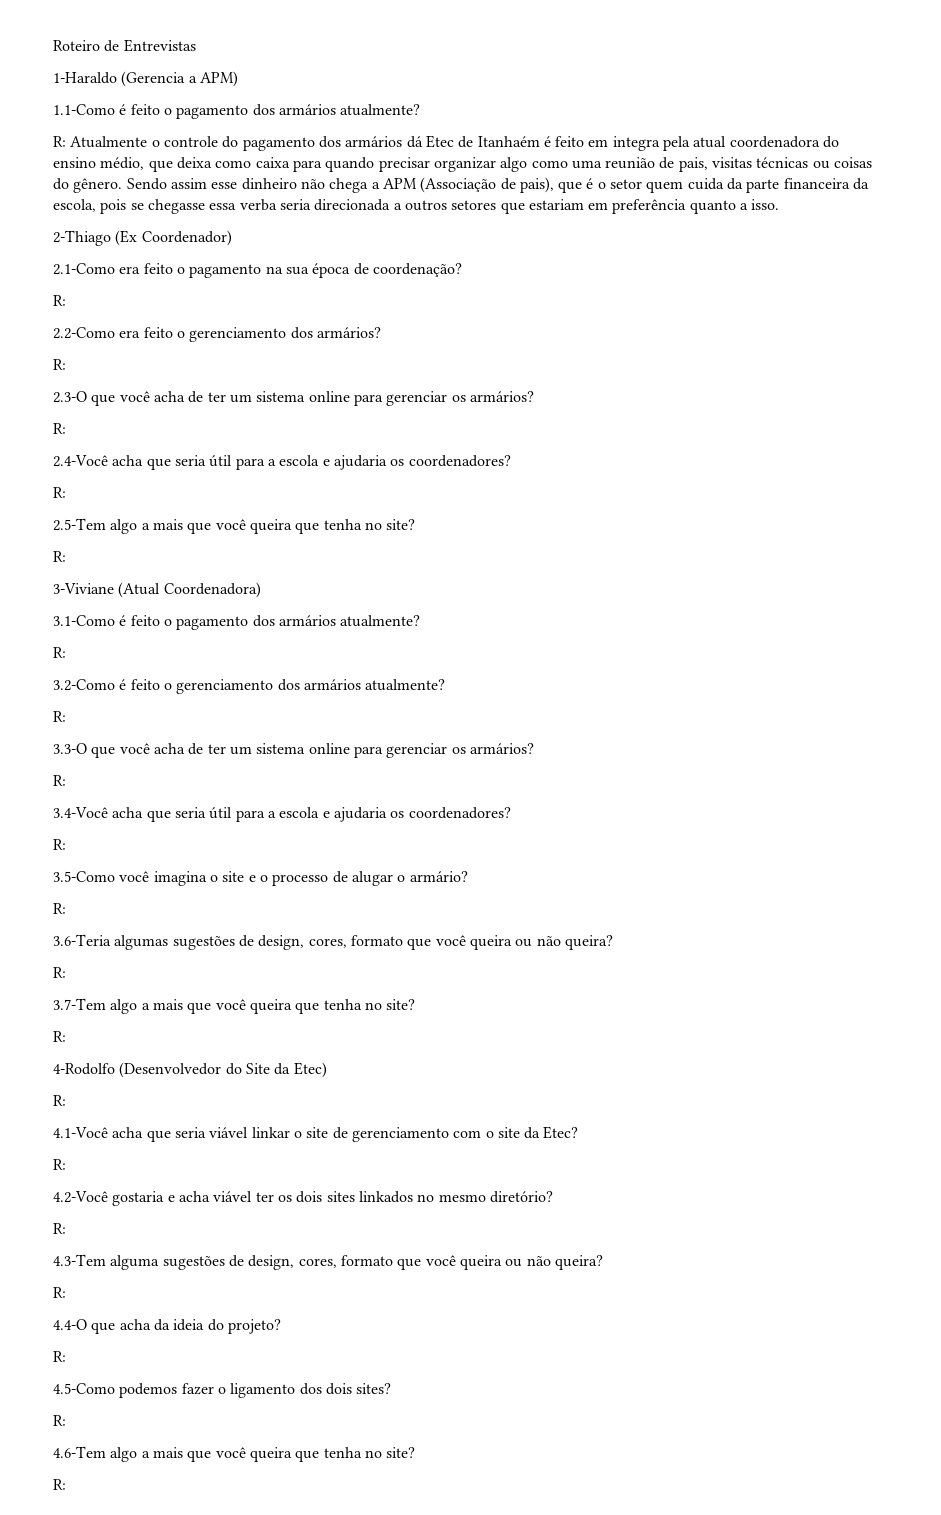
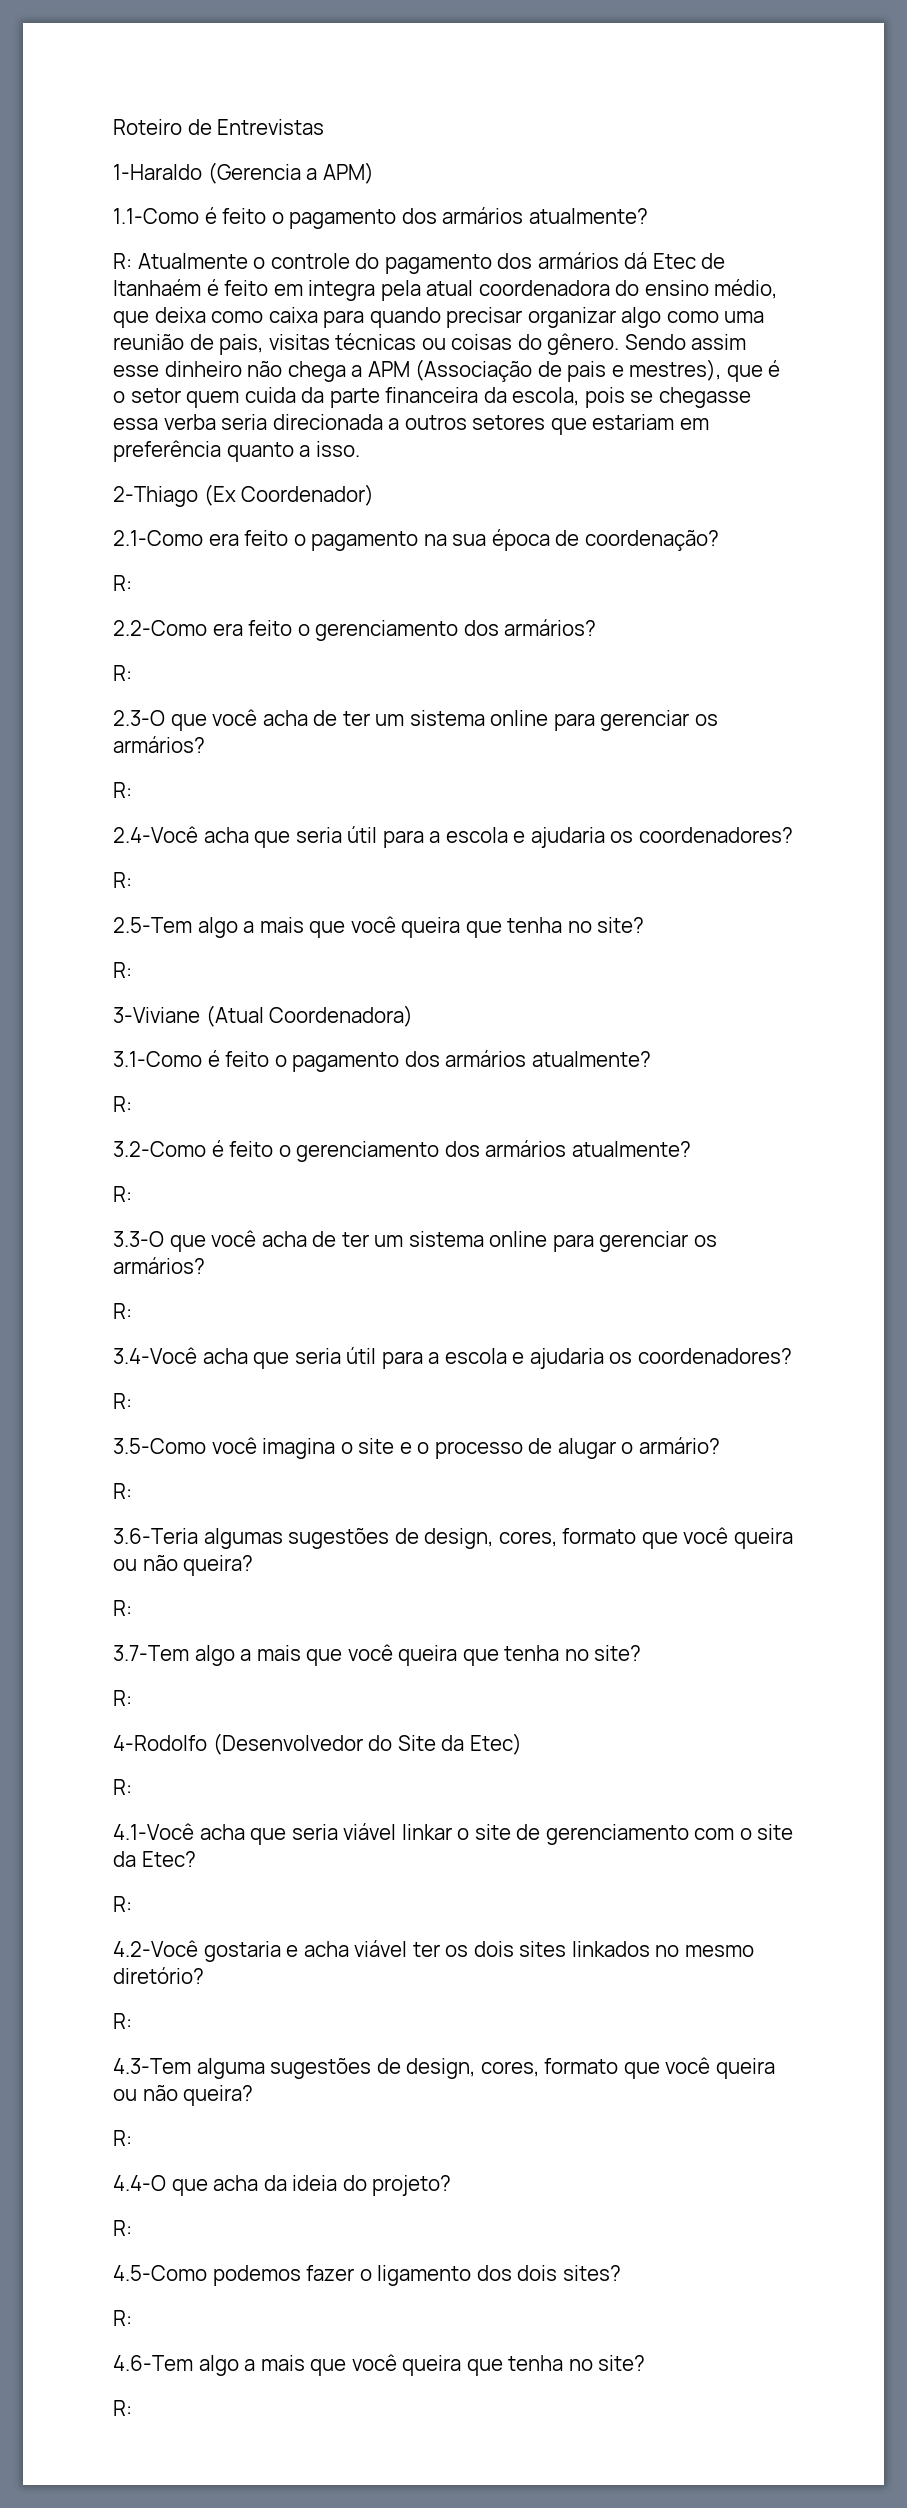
- Sendo assim esse dinheiro não chega a APM (Associação de pais), que é o setor quem cuida da parte financeira da escola, pois se chegasse essa verba seria direcionada a outros setores que estariam em preferência quanto a isso.
+ Sendo assim esse dinheiro não chega a APM (Associação de pais e mestres), que é o setor quem cuida da parte financeira da escola, pois se chegasse essa verba seria direcionada a outros setores que estariam em preferência quanto a isso.

